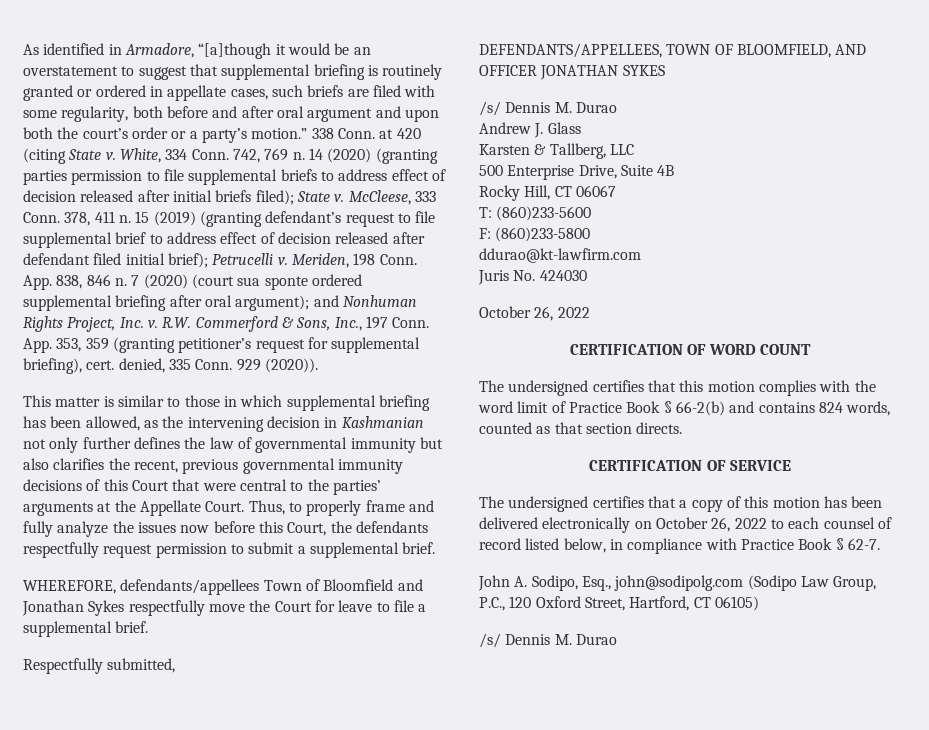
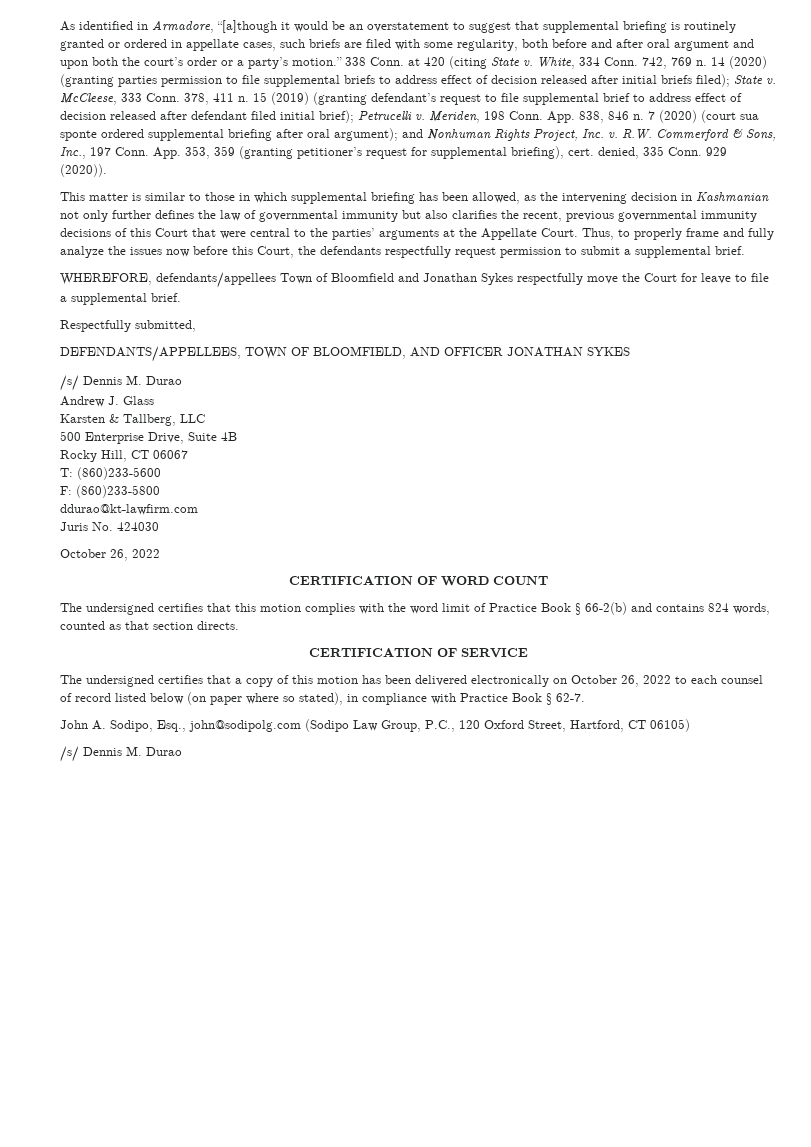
- The undersigned certifies that a copy of this motion has been delivered electronically on October 26, 2022 to each counsel of record listed below, in compliance with Practice Book § 62-7.
+ The undersigned certifies that a copy of this motion has been delivered electronically on October 26, 2022 to each counsel of record listed below (on paper where so stated), in compliance with Practice Book § 62-7.

